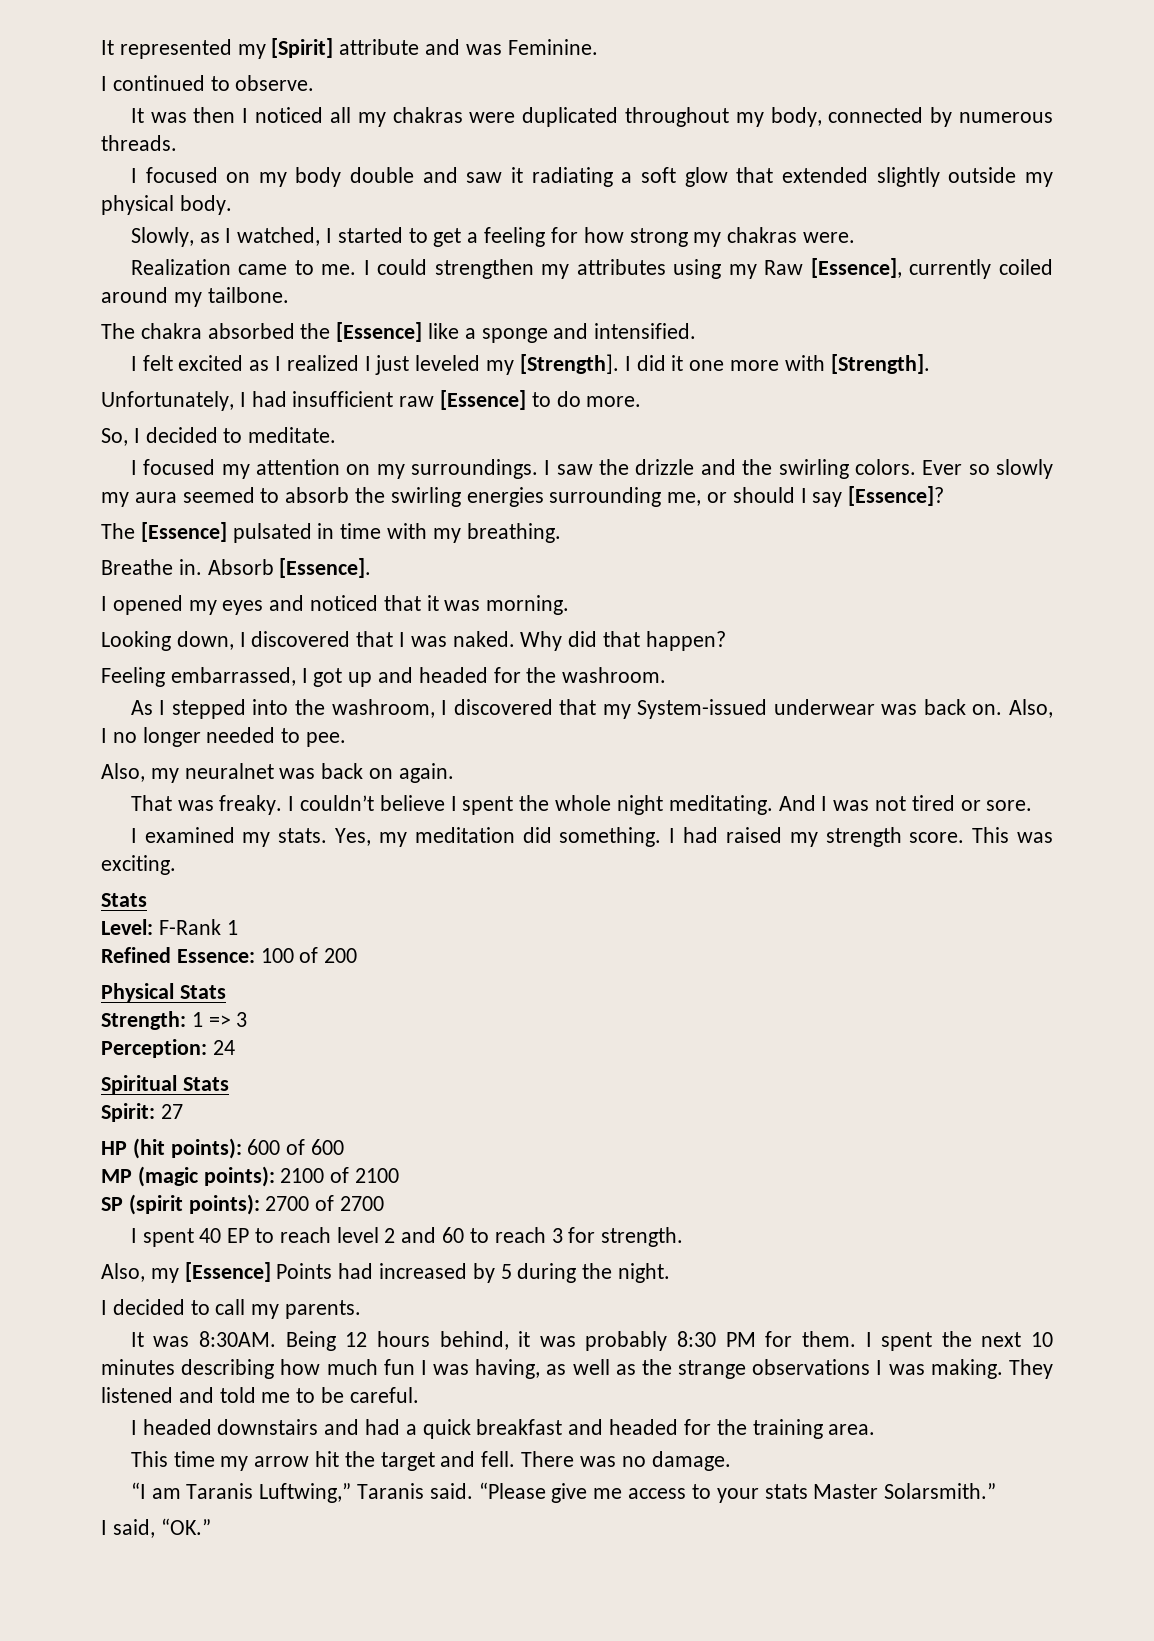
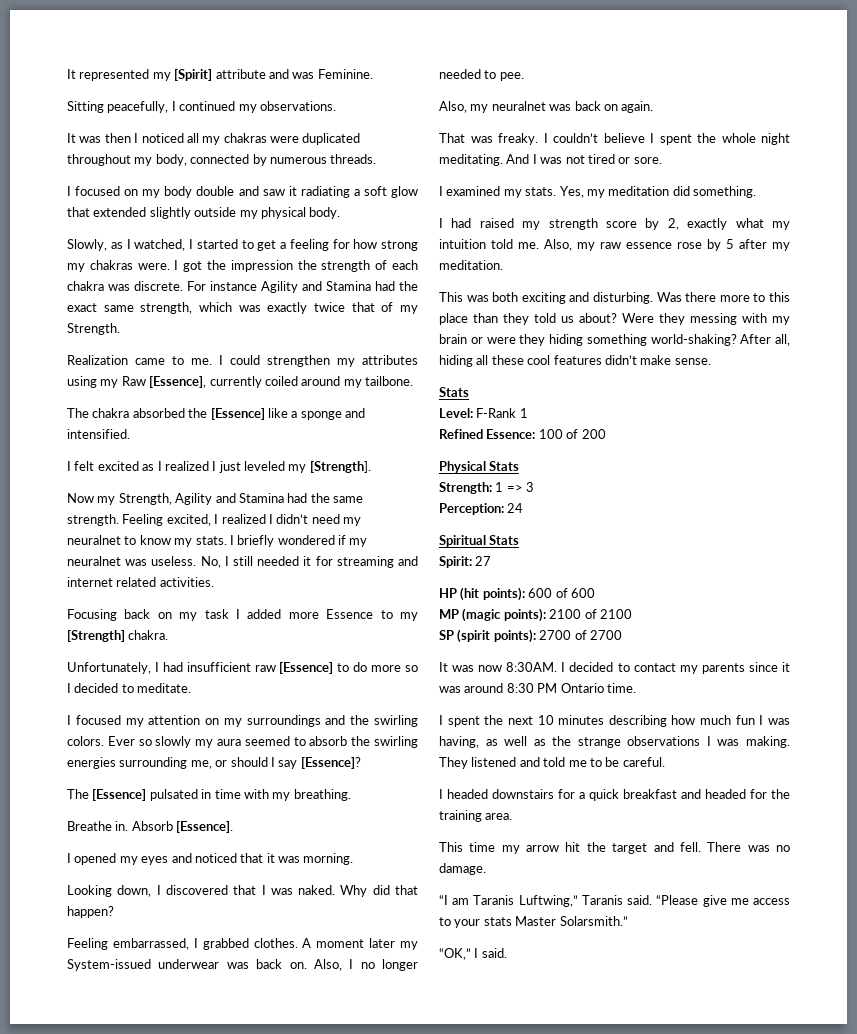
- I continued to observe.
+ Sitting peacefully, I continued my observations.
+ I got the impression the strength of each chakra was discrete. For instance Agility and Stamina had the exact same strength, which was exactly twice that of my Strength.
- I felt excited as I realized I just leveled my [Strength]. I did it one more with [Strength].
+ I felt excited as I realized I just leveled my [Strength].
+ Now my Strength, Agility and Stamina had the same strength. Feeling excited, I realized I didn’t need my neuralnet to know my stats. I briefly wondered if my neuralnet was useless. No, I still needed it for streaming and internet related activities.
+ Focusing back on my task I added more Essence to my [Strength] chakra.
- Unfortunately, I had insufficient raw [Essence] to do more.
- So, I decided to meditate.
+ Unfortunately, I had insufficient raw [Essence] to do more so I decided to meditate.
- I focused my attention on my surroundings. I saw the drizzle and the swirling colors.
+ I focused my attention on my surroundings and the swirling colors.
- Feeling embarrassed, I got up and headed for the washroom.
- As I stepped into the washroom, I discovered that my System-issued underwear was back on.
+ Feeling embarrassed, I grabbed clothes. A moment later my System-issued underwear was back on.
- Yes, my meditation did something. I had raised my strength score. This was exciting.
+ Yes, my meditation did something.
+ I had raised my strength score by 2, exactly what my intuition told me. Also, my raw essence rose by 5 after my meditation.
+ This was both exciting and disturbing. Was there more to this place than they told us about? Were they messing with my brain or were they hiding something world-shaking? After all, hiding all these cool features didn’t make sense.
- I spent 40 EP to reach level 2 and 60 to reach 3 for strength.
- Also, my [Essence] Points had increased by 5 during the night.
- I decided to call my parents.
- It was 8:30AM. Being 12 hours behind, it was probably 8:30 PM for them. I spent the next 10 minutes describing how much fun I was having, as well as the strange observations I was making.
+ It was now 8:30AM. I decided to contact my parents since it was around 8:30 PM Ontario time.
+ I spent the next 10 minutes describing how much fun I was having, as well as the strange observations I was making.
- I headed downstairs and had a quick breakfast and headed for the training area.
+ I headed downstairs for a quick breakfast and headed for the training area.
- I said, “OK.”
+ “OK,” I said.

